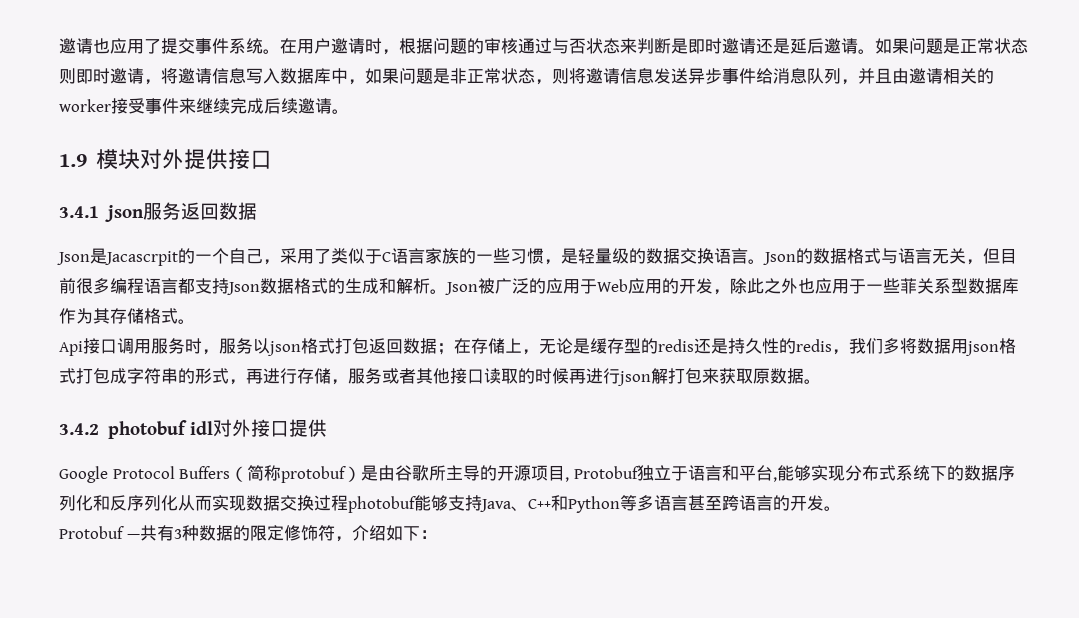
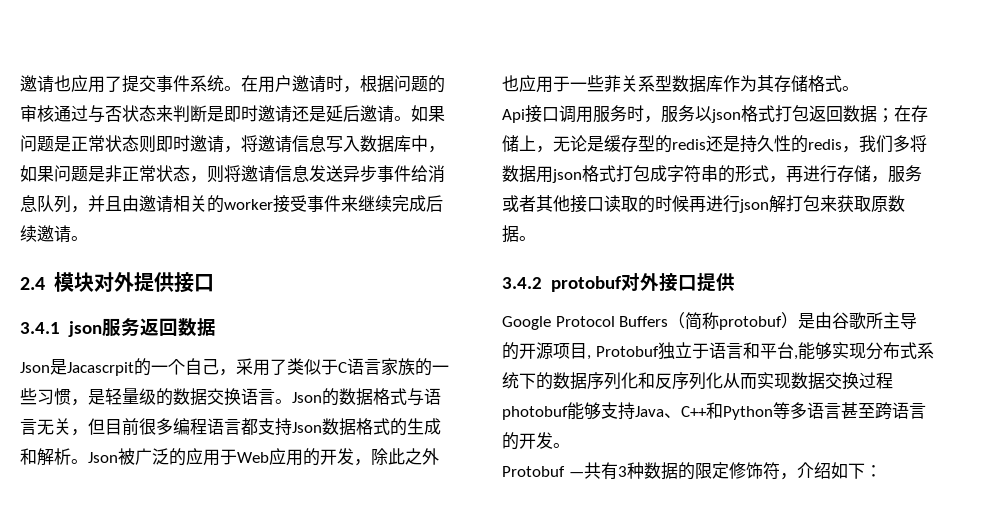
- 1.9模块对外提供接口
+ 2.4模块对外提供接口
- 3.4.2 photobuf idl对外接口提供
+ 3.4.2 protobuf对外接口提供

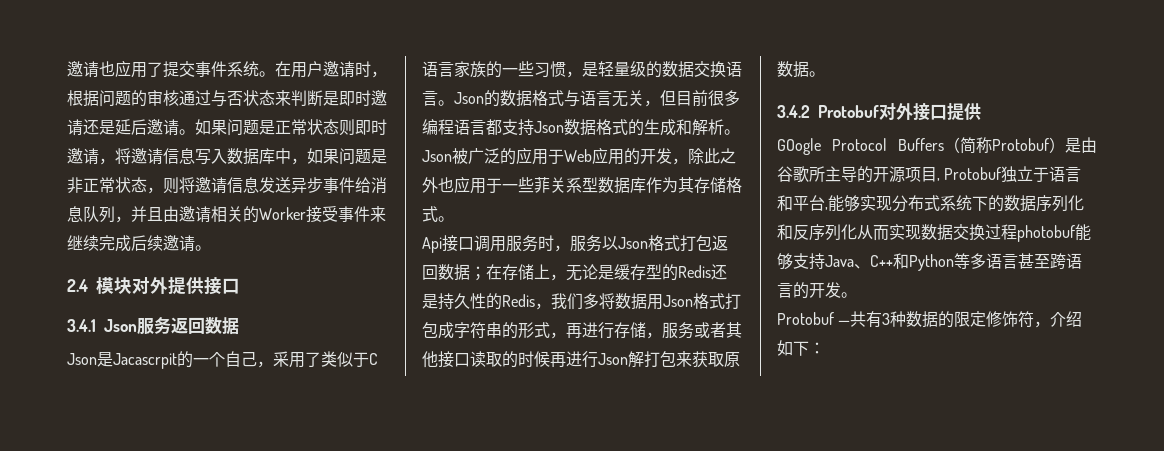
- 如果问题是正常状态则即时邀请，将邀请信息写入数据库中，如果问题是非正常状态，则将邀请信息发送异步事件给消息队列，并且由邀请相关的worker接受事件来继续完成后续邀请。
+ 如果问题是正常状态则即时邀请，将邀请信息写入数据库中，如果问题是非正常状态，则将邀请信息发送异步事件给消息队列，并且由邀请相关的Worker接受事件来继续完成后续邀请。
- 3.4.1 json服务返回数据
+ 3.4.1 Json服务返回数据
- Api接口调用服务时，服务以json格式打包返回数据；在存储上，无论是缓存型的redis还是持久性的redis，我们多将数据用json格式打包成字符串的形式，再进行存储，服务或者其他接口读取的时候再进行json解打包来获取原数据。
+ Api接口调用服务时，服务以Json格式打包返回数据；在存储上，无论是缓存型的Redis还是持久性的Redis，我们多将数据用Json格式打包成字符串的形式，再进行存储，服务或者其他接口读取的时候再进行Json解打包来获取原数据。
- 3.4.2 protobuf对外接口提供
+ 3.4.2 Protobuf对外接口提供
- Google Protocol Buffers（简称protobuf）是由谷歌所主导的开源项目, Protobuf独立于语言和平台,能够实现分布式系统下的数据序列化和反序列化从而实现数据交换过程photobuf能够支持Java、C++和Python等多语言甚至跨语言的开发。
+ GOogle Protocol Buffers（简称Protobuf）是由谷歌所主导的开源项目, Protobuf独立于语言和平台,能够实现分布式系统下的数据序列化和反序列化从而实现数据交换过程photobuf能够支持Java、C++和Python等多语言甚至跨语言的开发。

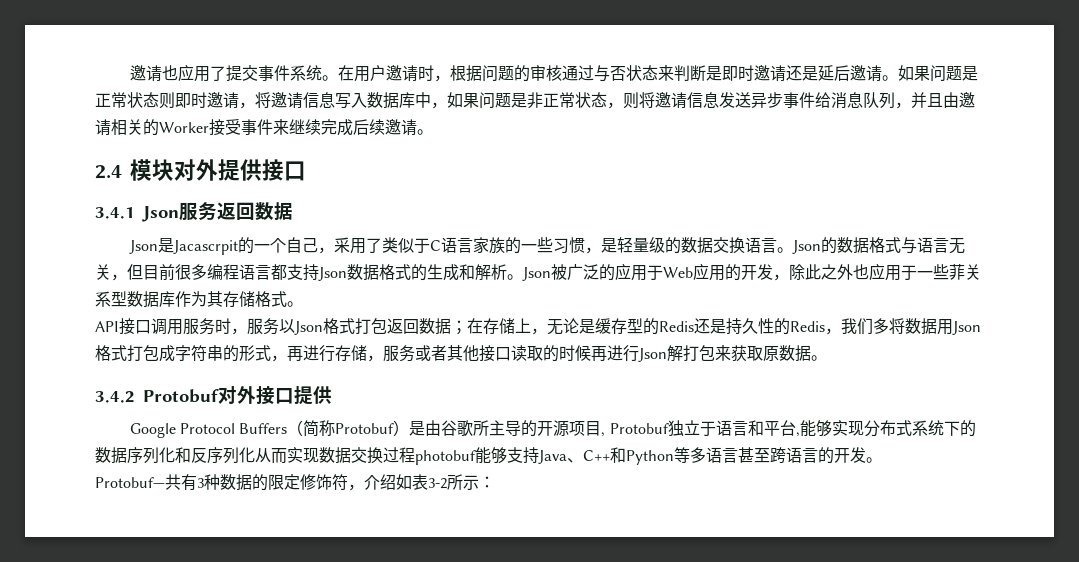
- Api接口调用服务时，服务以Json格式打包返回数据；在存储上，无论是缓存型的Redis还是持久性的Redis，我们多将数据用Json格式打包成字符串的形式，再进行存储，服务或者其他接口读取的时候再进行Json解打包来获取原数据。
+ API接口调用服务时，服务以Json格式打包返回数据；在存储上，无论是缓存型的Redis还是持久性的Redis，我们多将数据用Json格式打包成字符串的形式，再进行存储，服务或者其他接口读取的时候再进行Json解打包来获取原数据。
- GOogle Protocol Buffers（简称Protobuf）是由谷歌所主导的开源项目, Protobuf独立于语言和平台,能够实现分布式系统下的数据序列化和反序列化从而实现数据交换过程photobuf能够支持Java、C++和Python等多语言甚至跨语言的开发。
+ Google Protocol Buffers（简称Protobuf）是由谷歌所主导的开源项目, Protobuf独立于语言和平台,能够实现分布式系统下的数据序列化和反序列化从而实现数据交换过程photobuf能够支持Java、C++和Python等多语言甚至跨语言的开发。
- Protobuf —共有3种数据的限定修饰符，介绍如下：
+ Protobuf—共有3种数据的限定修饰符，介绍如表3-2所示：

